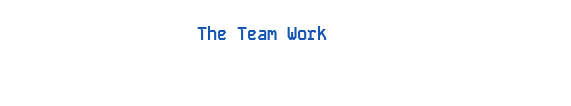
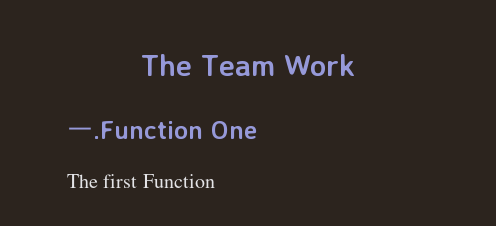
+ 一.Function One
+ The first Function

